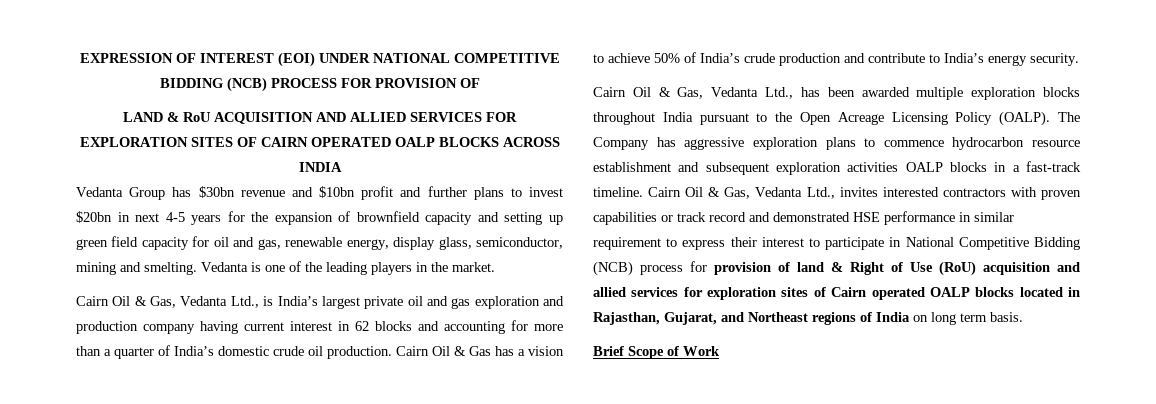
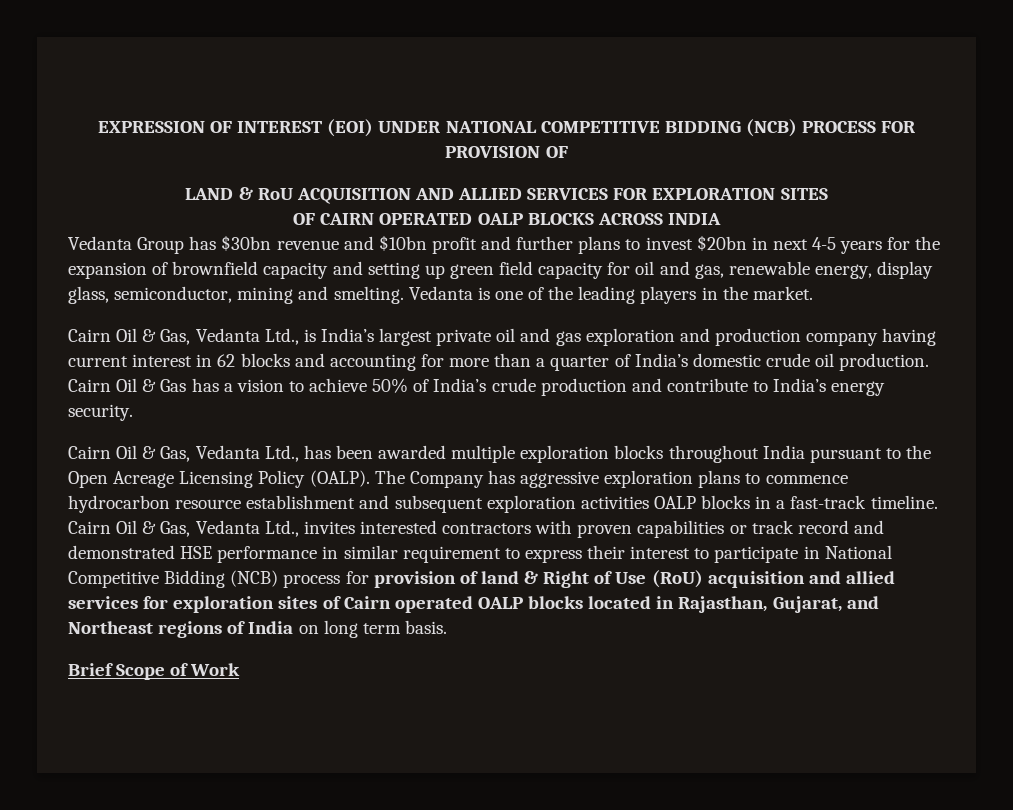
- LAND & RoU ACQUISITION AND ALLIED SERVICES FOR EXPLORATION SITES OF CAIRN OPERATED OALP BLOCKS ACROSS INDIA
+ LAND & RoU ACQUISITION AND ALLIED SERVICES FOR EXPLORATION SITES
+ OF CAIRN OPERATED OALP BLOCKS ACROSS INDIA

